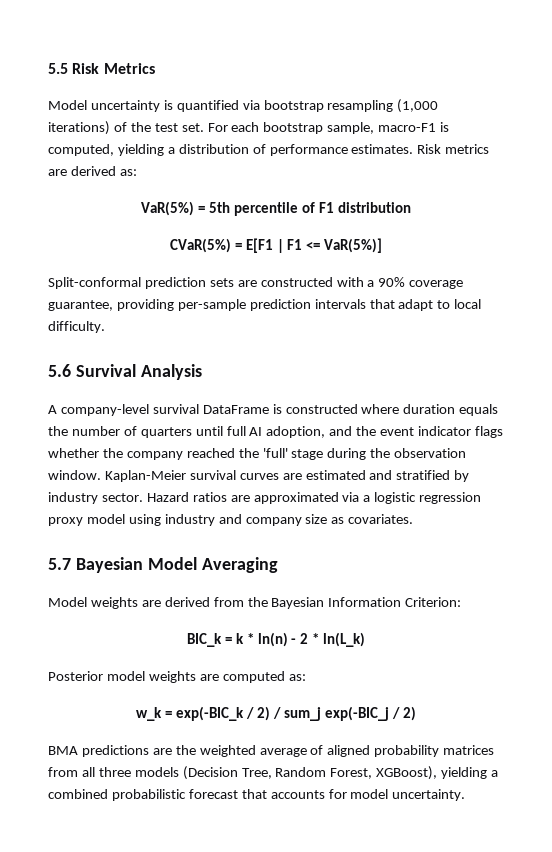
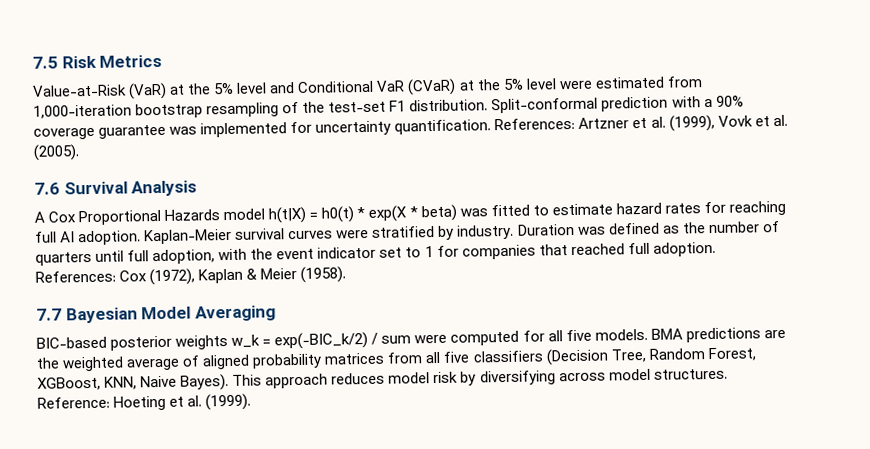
- 5.5 Risk Metrics
+ 7.5 Risk Metrics
- Model uncertainty is quantified via bootstrap resampling (1,000 iterations) of the test set. For each bootstrap sample, macro-F1 is computed, yielding a distribution of performance estimates. Risk metrics are derived as:
- VaR(5%) = 5th percentile of F1 distribution
- CVaR(5%) = E[F1 | F1 <= VaR(5%)]
- Split-conformal prediction sets are constructed with a 90% coverage guarantee, providing per-sample prediction intervals that adapt to local difficulty.
- 5.6 Survival Analysis
- A company-level survival DataFrame is constructed where duration equals the number of quarters until full AI adoption, and the event indicator flags whether the company reached the 'full' stage during the observation window. Kaplan-Meier survival curves are estimated and stratified by industry sector. Hazard ratios are approximated via a logistic regression proxy model using industry and company size as covariates.
- 5.7 Bayesian Model Averaging
- Model weights are derived from the Bayesian Information Criterion:
- BIC_k = k * ln(n) - 2 * ln(L_k)
- Posterior model weights are computed as:
- w_k = exp(-BIC_k / 2) / sum_j exp(-BIC_j / 2)
- BMA predictions are the weighted average of aligned probability matrices from all three models (Decision Tree, Random Forest, XGBoost), yielding a combined probabilistic forecast that accounts for model uncertainty.
+ Value-at-Risk (VaR) at the 5% level and Conditional VaR (CVaR) at the 5% level were estimated from 1,000-iteration bootstrap resampling of the test-set F1 distribution. Split-conformal prediction with a 90% coverage guarantee was implemented for uncertainty quantification. References: Artzner et al. (1999), Vovk et al. (2005).
+ 7.6 Survival Analysis
+ A Cox Proportional Hazards model h(t|X) = h0(t) * exp(X * beta) was fitted to estimate hazard rates for reaching full AI adoption. Kaplan-Meier survival curves were stratified by industry. Duration was defined as the number of quarters until full adoption, with the event indicator set to 1 for companies that reached full adoption. References: Cox (1972), Kaplan & Meier (1958).
+ 7.7 Bayesian Model Averaging
+ BIC-based posterior weights w_k = exp(-BIC_k/2) / sum were computed for all five models. BMA predictions are the weighted average of aligned probability matrices from all five classifiers (Decision Tree, Random Forest, XGBoost, KNN, Naive Bayes). This approach reduces model risk by diversifying across model structures. Reference: Hoeting et al. (1999).

